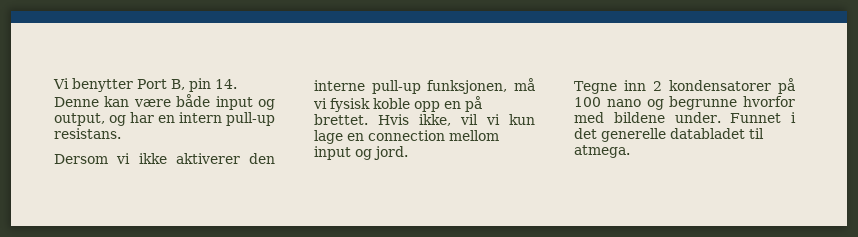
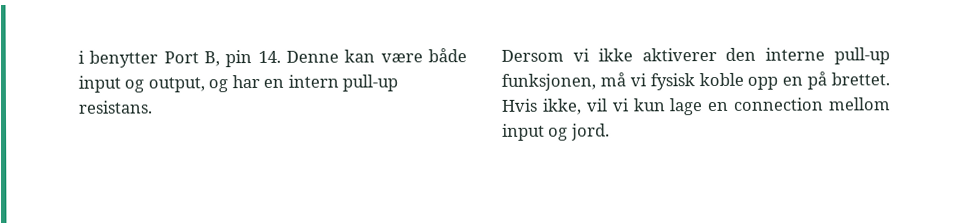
- Vi benytter Port B, pin 14. Denne kan være både input og output, og har en intern pull-up resistans.
+ i benytter Port B, pin 14. Denne kan være både input og output, og har en intern pull-up resistans.
- Tegne inn 2 kondensatorer på 100 nano og begrunne hvorfor med bildene under. Funnet i det generelle databladet til atmega.

